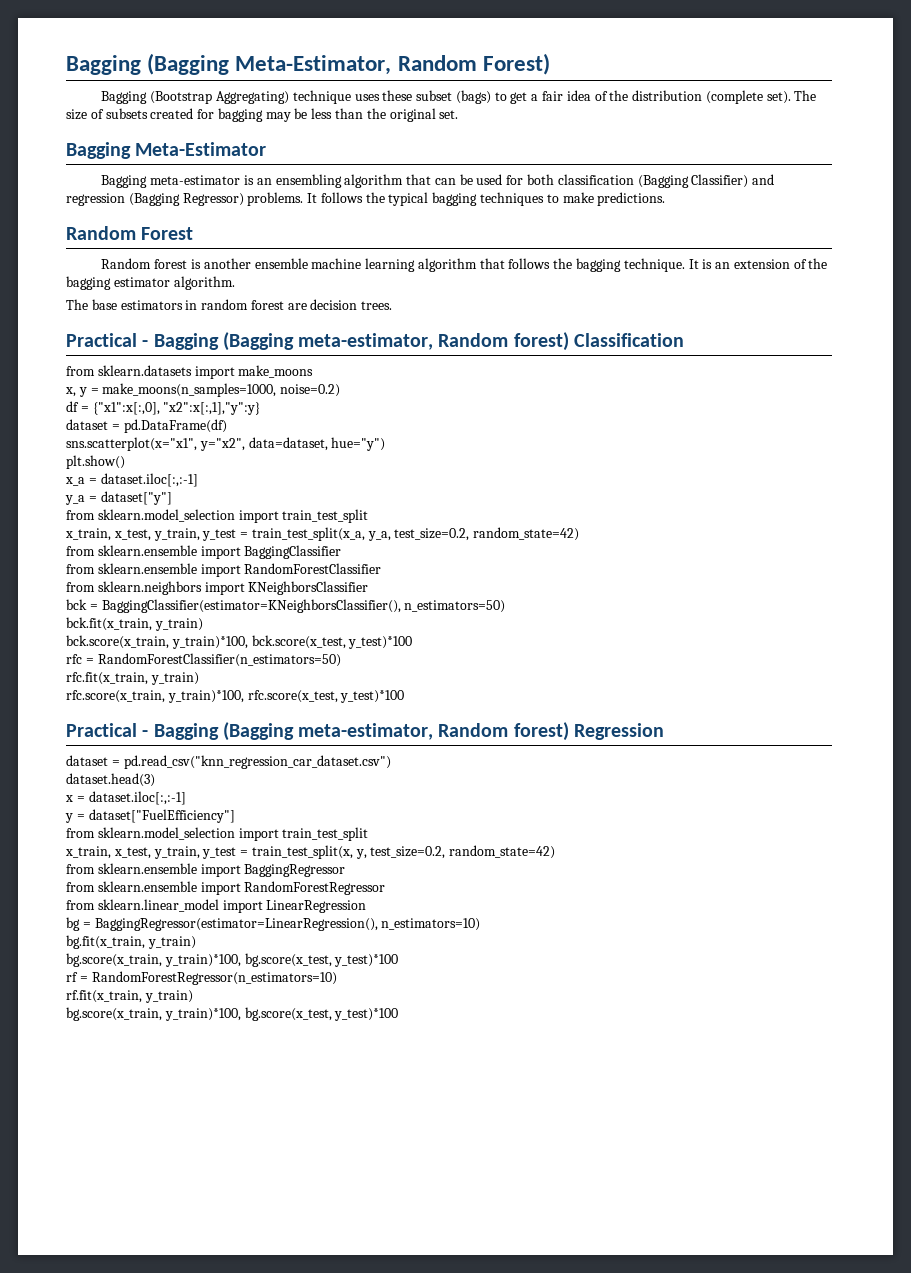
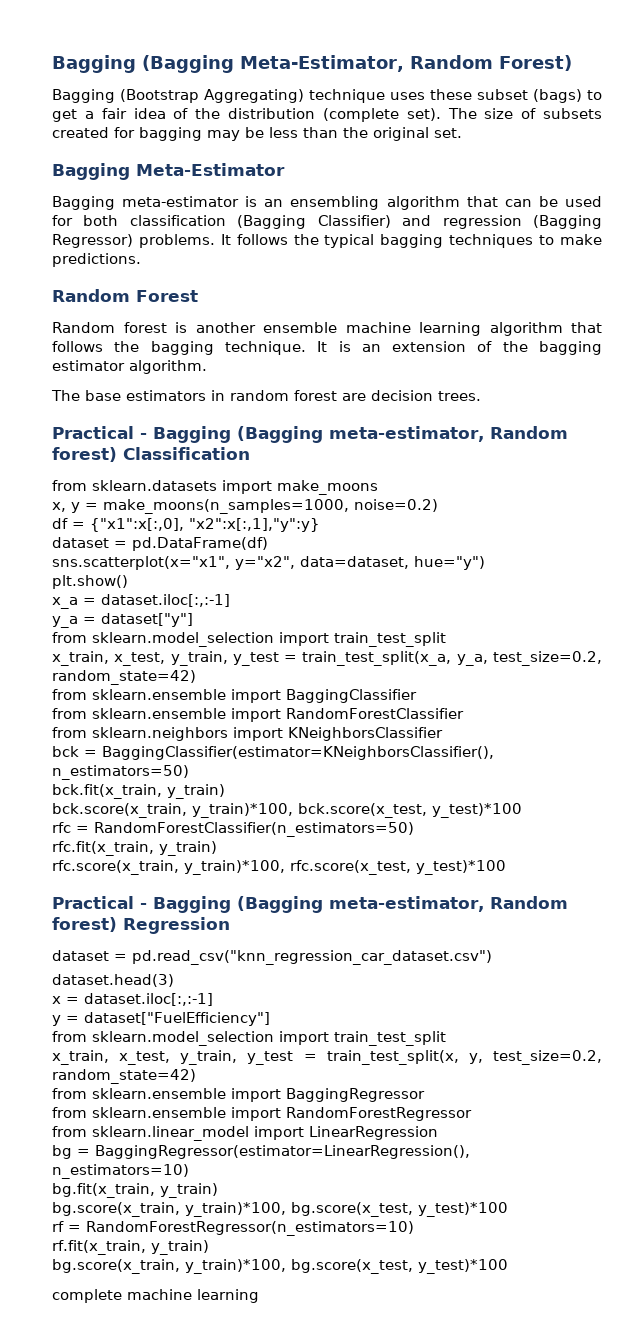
+ complete machine learning

